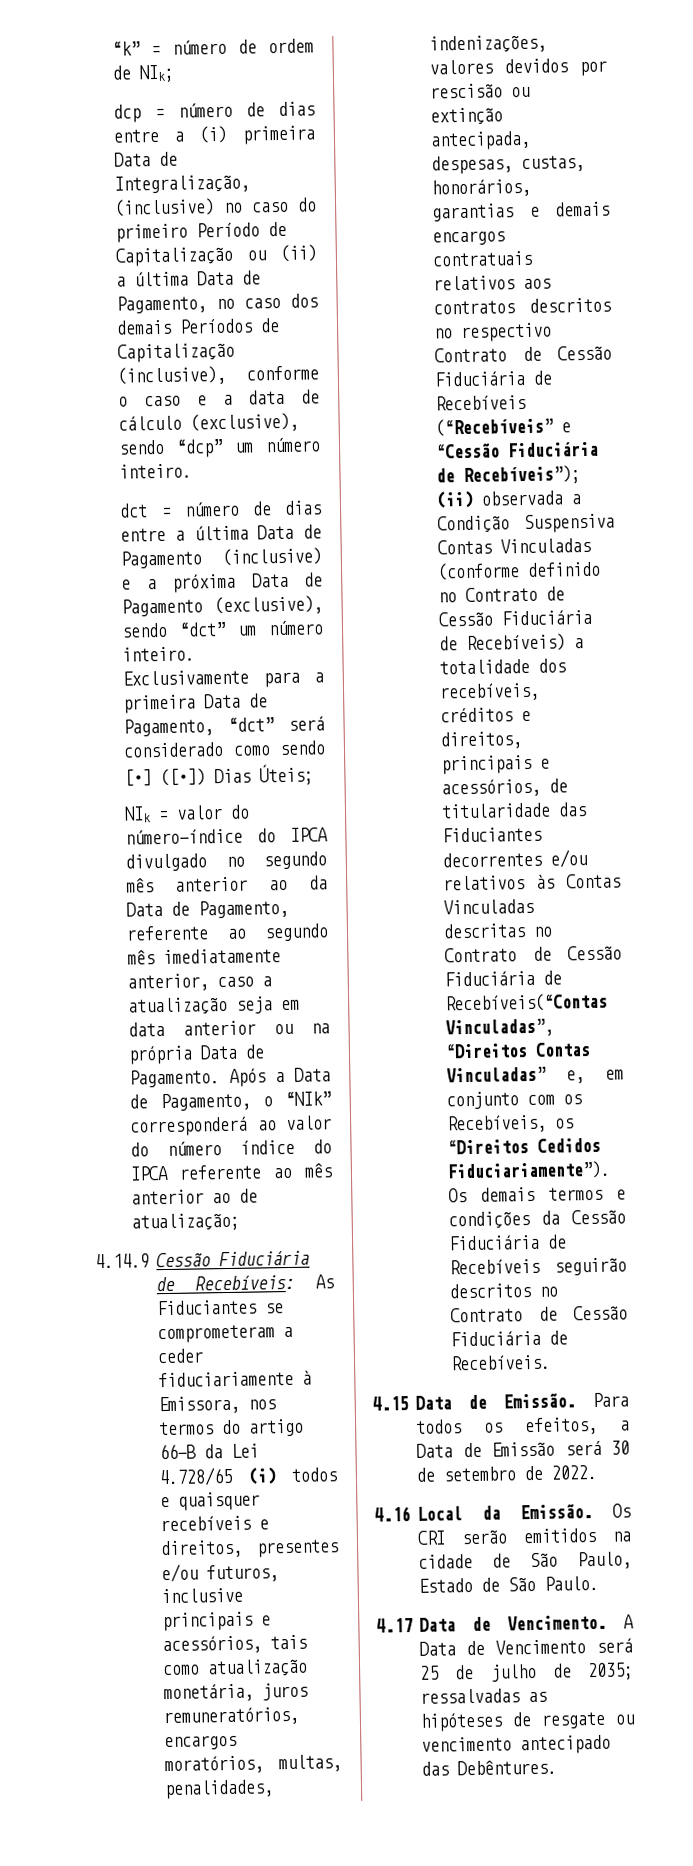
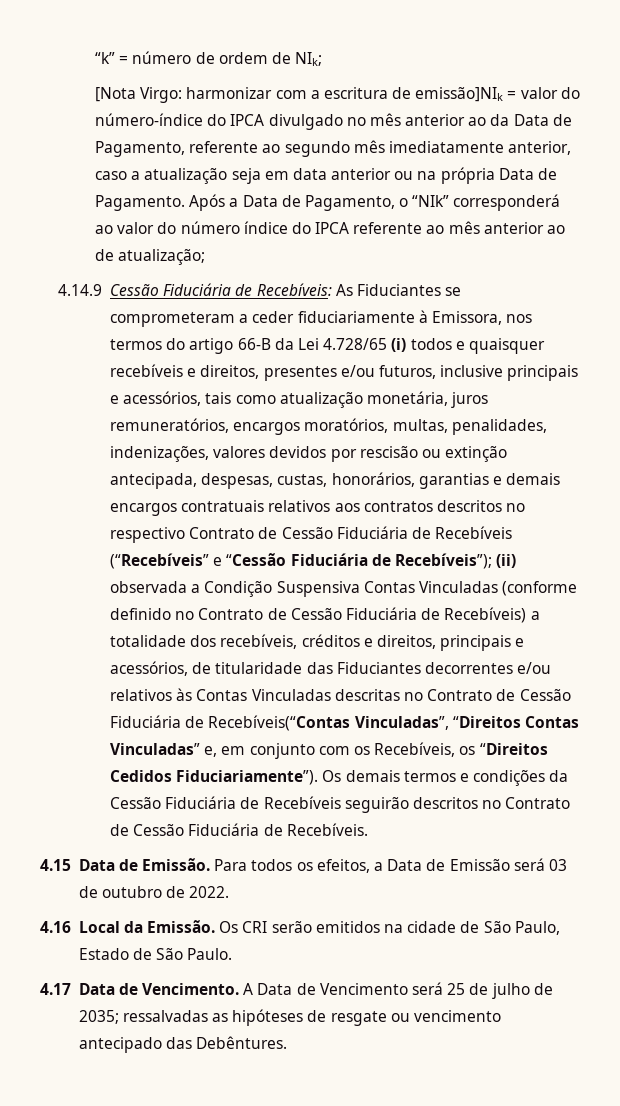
- dcp = número de dias entre a (i) primeira Data de Integralização, (inclusive) no caso do primeiro Período de Capitalização ou (ii) a última Data de Pagamento, no caso dos demais Períodos de Capitalização (inclusive), conforme o caso e a data de cálculo (exclusive), sendo “dcp” um número inteiro.
- dct = número de dias entre a última Data de Pagamento (inclusive) e a próxima Data de Pagamento (exclusive), sendo “dct” um número inteiro. Exclusivamente para a primeira Data de Pagamento, “dct” será considerado como sendo [•] ([•]) Dias Úteis;
- NIk = valor do número-índice do IPCA divulgado no segundo mês anterior ao da Data de Pagamento, referente ao segundo mês imediatamente anterior, caso a atualização seja em data anterior ou na própria Data de Pagamento.
+ [Nota Virgo: harmonizar com a escritura de emissão]NIk = valor do número-índice do IPCA divulgado no mês anterior ao da Data de Pagamento, referente ao segundo mês imediatamente anterior, caso a atualização seja em data anterior ou na própria Data de Pagamento.
- Para todos os efeitos, a Data de Emissão será 30 de setembro de 2022.
+ Para todos os efeitos, a Data de Emissão será 03 de outubro de 2022.

